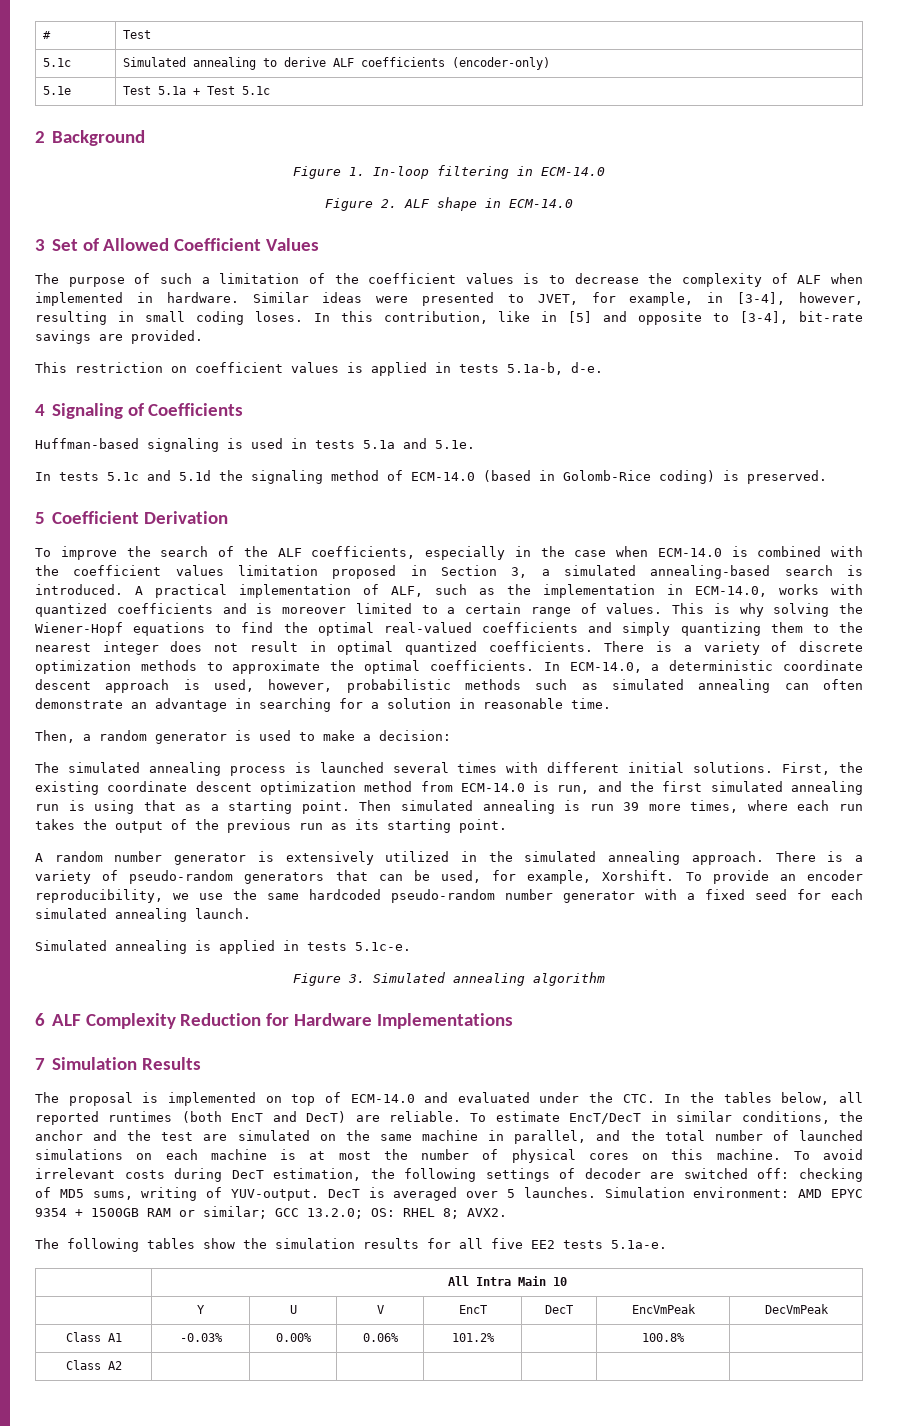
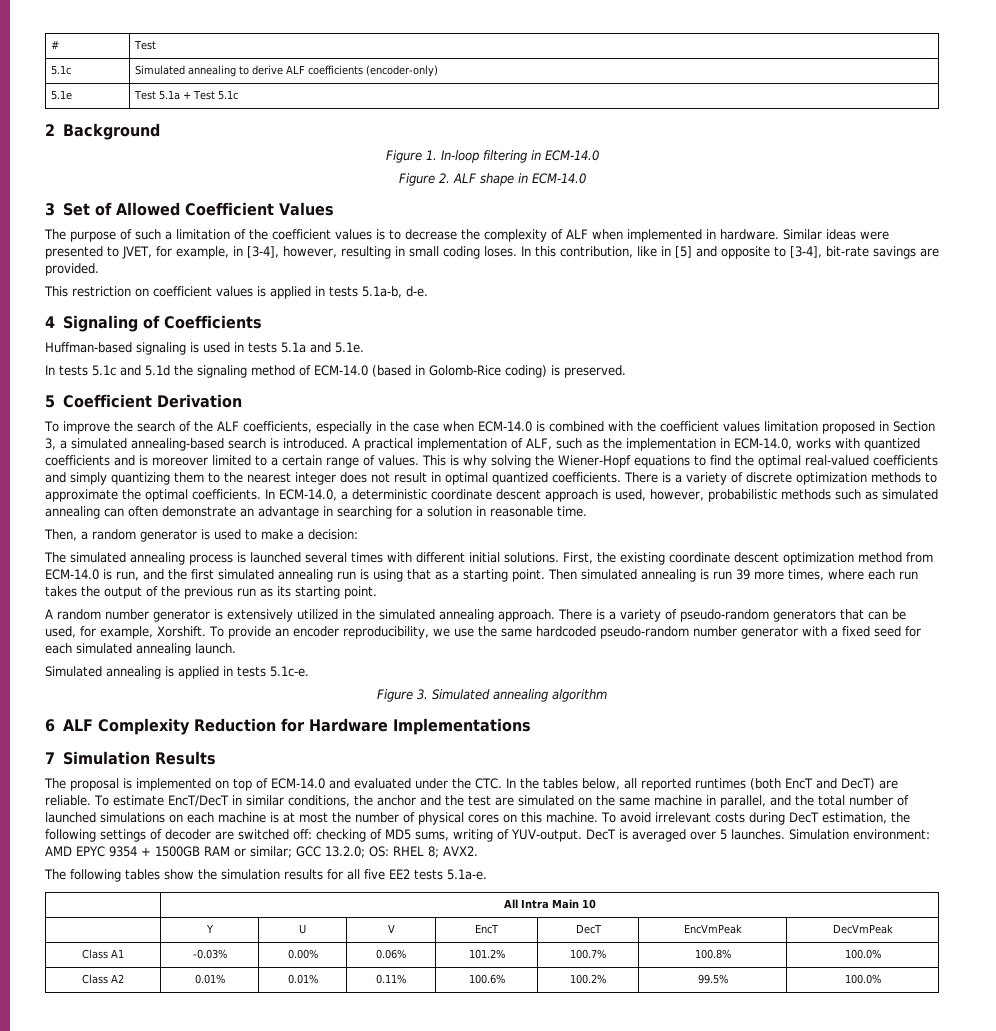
- Class A1 | -0.03% | 0.00% | 0.06% | 101.2% | | 100.8% |
+ Class A1 | -0.03% | 0.00% | 0.06% | 101.2% | 100.7% | 100.8% | 100.0%
- Class A2 | | | | | | |
+ Class A2 | 0.01% | 0.01% | 0.11% | 100.6% | 100.2% | 99.5% | 100.0%

